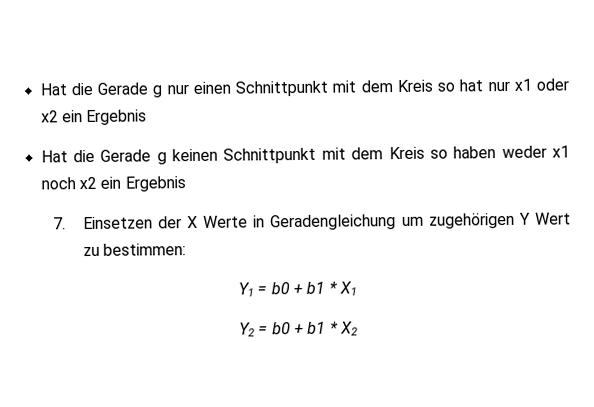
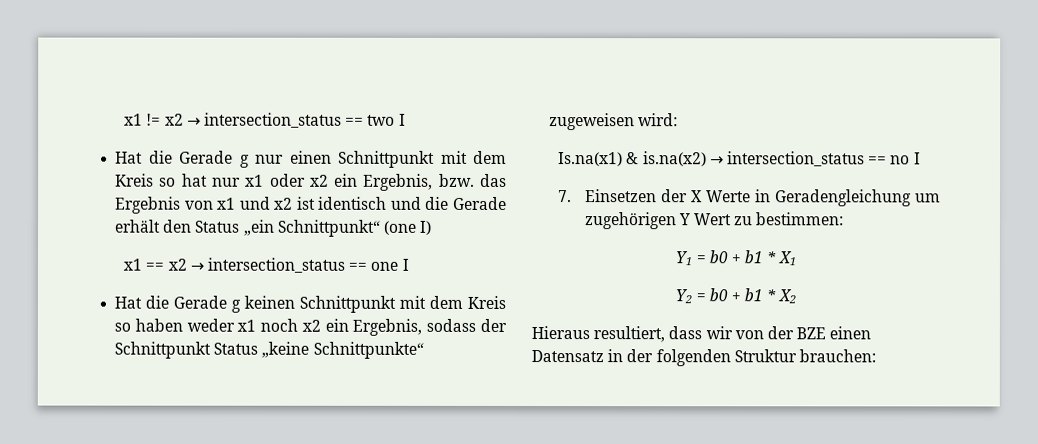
+ x1 != x2 → intersection_status == two I
- Hat die Gerade g nur einen Schnittpunkt mit dem Kreis so hat nur x1 oder x2 ein Ergebnis
+ Hat die Gerade g nur einen Schnittpunkt mit dem Kreis so hat nur x1 oder x2 ein Ergebnis, bzw. das Ergebnis von x1 und x2 ist identisch und die Gerade erhält den Status „ein Schnittpunkt“ (one I)
+ x1 == x2 → intersection_status == one I
- Hat die Gerade g keinen Schnittpunkt mit dem Kreis so haben weder x1 noch x2 ein Ergebnis
+ Hat die Gerade g keinen Schnittpunkt mit dem Kreis so haben weder x1 noch x2 ein Ergebnis, sodass der Schnittpunkt Status „keine Schnittpunkte“ zugeweisen wird:
+ Is.na(x1) & is.na(x2) → intersection_status == no I
+ Hieraus resultiert, dass wir von der BZE einen Datensatz in der folgenden Struktur brauchen:

